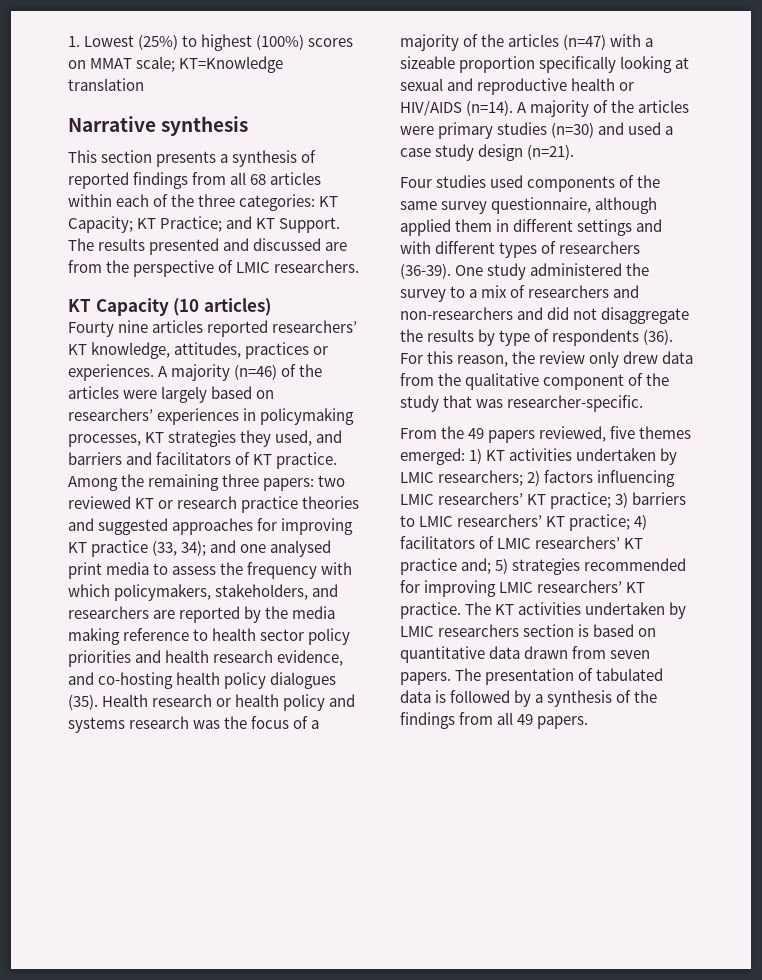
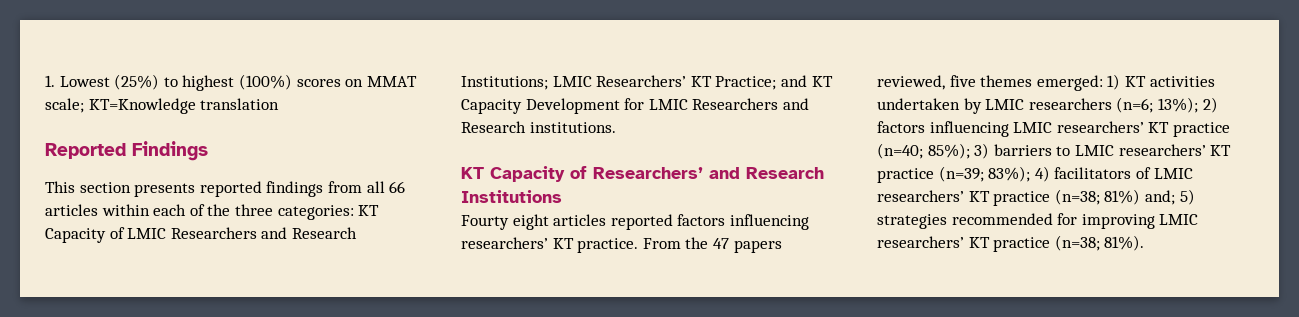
- Narrative synthesis
+ Reported Findings
- This section presents a synthesis of reported findings from all 68 articles within each of the three categories: KT Capacity; KT Practice; and KT Support. The results presented and discussed are from the perspective of LMIC researchers.
- KT Capacity (10 articles)
+ This section presents reported findings from all 66 articles within each of the three categories: KT Capacity of LMIC Researchers and Research Institutions; LMIC Researchers’ KT Practice; and KT Capacity Development for LMIC Researchers and Research institutions.
+ KT Capacity of Researchers’ and Research Institutions
- Fourty nine articles reported researchers’ KT knowledge, attitudes, practices or experiences. A majority (n=46) of the articles were largely based on researchers’ experiences in policymaking processes, KT strategies they used, and barriers and facilitators of KT practice. Among the remaining three papers: two reviewed KT or research practice theories and suggested approaches for improving KT practice (33, 34); and one analysed print media to assess the frequency with which policymakers, stakeholders, and researchers are reported by the media making reference to health sector policy priorities and health research evidence, and co-hosting health policy dialogues (35). Health research or health policy and systems research was the focus of a majority of the articles (n=47) with a sizeable proportion specifically looking at sexual and reproductive health or HIV/AIDS (n=14). A majority of the articles were primary studies (n=30) and used a case study design (n=21).
- Four studies used components of the same survey questionnaire, although applied them in different settings and with different types of researchers (36-39). One study administered the survey to a mix of researchers and non-researchers and did not disaggregate the results by type of respondents (36). For this reason, the review only drew data from the qualitative component of the study that was researcher-specific.
- From the 49 papers reviewed, five themes emerged: 1) KT activities undertaken by LMIC researchers; 2) factors influencing LMIC researchers’ KT practice; 3) barriers to LMIC researchers’ KT practice; 4) facilitators of LMIC researchers’ KT practice and; 5) strategies recommended for improving LMIC researchers’ KT practice. The KT activities undertaken by LMIC researchers section is based on quantitative data drawn from seven papers. The presentation of tabulated data is followed by a synthesis of the findings from all 49 papers.
+ Fourty eight articles reported factors influencing researchers’ KT practice. From the 47 papers reviewed, five themes emerged: 1) KT activities undertaken by LMIC researchers (n=6; 13%); 2) factors influencing LMIC researchers’ KT practice (n=40; 85%); 3) barriers to LMIC researchers’ KT practice (n=39; 83%); 4) facilitators of LMIC researchers’ KT practice (n=38; 81%) and; 5) strategies recommended for improving LMIC researchers’ KT practice (n=38; 81%).

